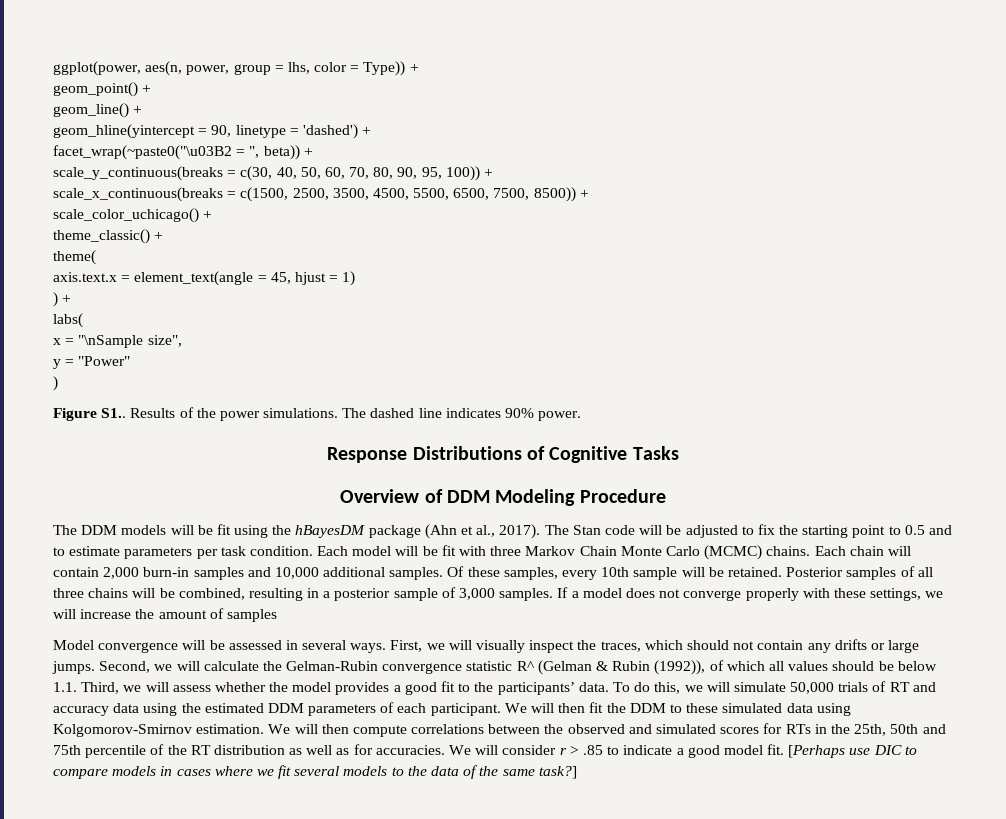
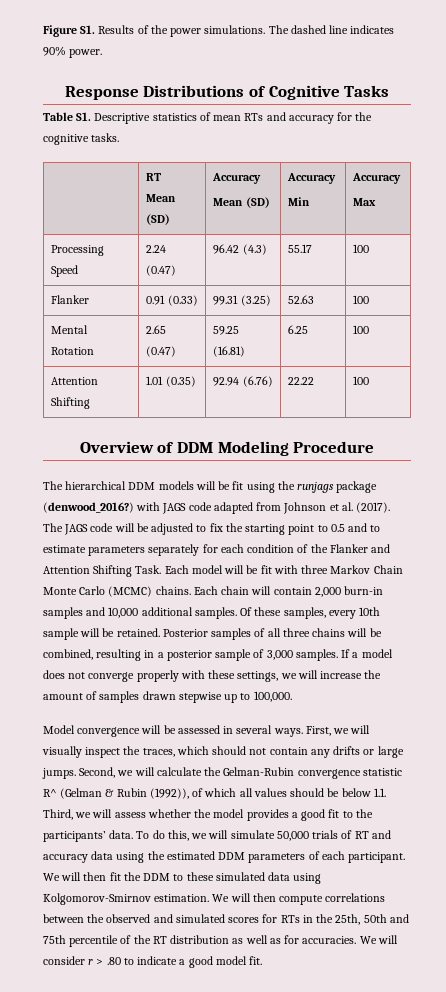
- ggplot(power, aes(n, power, group = lhs, color = Type)) +
- geom_point() +
- geom_line() +
- geom_hline(yintercept = 90, linetype = 'dashed') +
- facet_wrap(~paste0("\u03B2 = ", beta)) +
- scale_y_continuous(breaks = c(30, 40, 50, 60, 70, 80, 90, 95, 100)) +
- scale_x_continuous(breaks = c(1500, 2500, 3500, 4500, 5500, 6500, 7500, 8500)) +
- scale_color_uchicago() +
- theme_classic() +
- theme(
- axis.text.x = element_text(angle = 45, hjust = 1)
- ) +
- labs(
- x = "\nSample size",
- y = "Power"
- )
- Figure S1.. Results of the power simulations.
+ Figure S1. Results of the power simulations.
+ Table S1. Descriptive statistics of mean RTs and accuracy for the cognitive tasks.
+ | RT
+ Mean (SD) | Accuracy
+ Mean (SD) | Accuracy
+ Min | Accuracy
+ Max
+ Processing Speed | 2.24 (0.47) | 96.42 (4.3) | 55.17 | 100
+ Flanker | 0.91 (0.33) | 99.31 (3.25) | 52.63 | 100
+ Mental Rotation | 2.65 (0.47) | 59.25 (16.81) | 6.25 | 100
+ Attention Shifting | 1.01 (0.35) | 92.94 (6.76) | 22.22 | 100
- The DDM models will be fit using the hBayesDM package (Ahn et al., 2017). The Stan code will be adjusted to fix the starting point to 0.5 and to estimate parameters per task condition.
+ The hierarchical DDM models will be fit using the runjags package (denwood_2016?) with JAGS code adapted from Johnson et al. (2017). The JAGS code will be adjusted to fix the starting point to 0.5 and to estimate parameters separately for each condition of the Flanker and Attention Shifting Task.
- If a model does not converge properly with these settings, we will increase the amount of samples
+ If a model does not converge properly with these settings, we will increase the amount of samples drawn stepwise up to 100,000.
- We will consider r > .85 to indicate a good model fit. [Perhaps use DIC to compare models in cases where we fit several models to the data of the same task?]
+ We will consider r > .80 to indicate a good model fit.

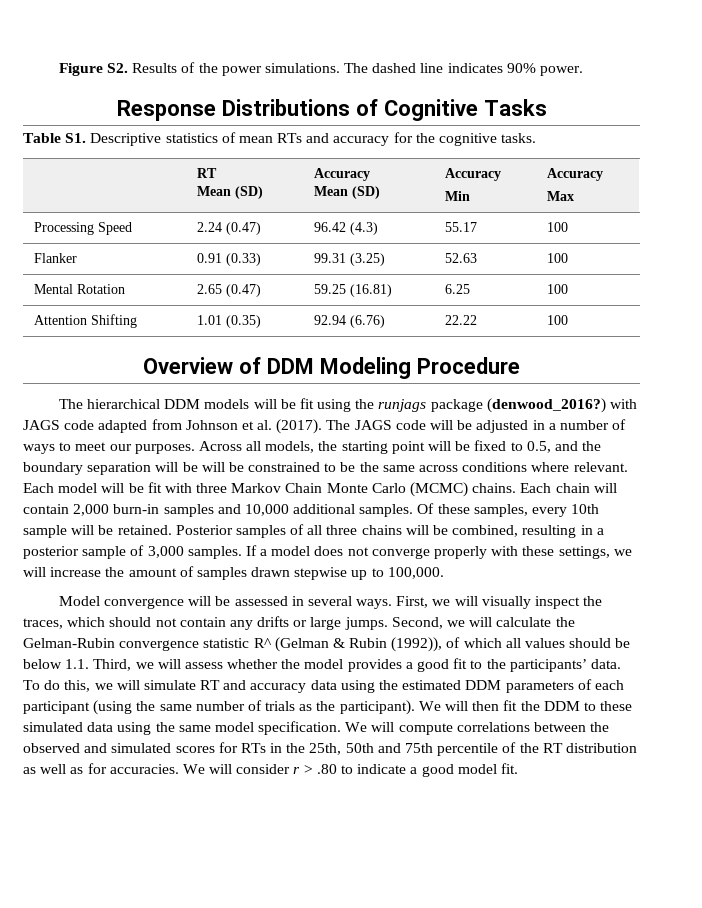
- Figure S1. Results of the power simulations.
+ Figure S2. Results of the power simulations.
- The JAGS code will be adjusted to fix the starting point to 0.5 and to estimate parameters separately for each condition of the Flanker and Attention Shifting Task.
+ The JAGS code will be adjusted in a number of ways to meet our purposes. Across all models, the starting point will be fixed to 0.5, and the boundary separation will be will be constrained to be the same across conditions where relevant.
- To do this, we will simulate 50,000 trials of RT and accuracy data using the estimated DDM parameters of each participant.
+ To do this, we will simulate RT and accuracy data using the estimated DDM parameters of each participant (using the same number of trials as the participant).
- We will then fit the DDM to these simulated data using Kolgomorov-Smirnov estimation. We will then compute correlations between the observed and simulated scores for RTs in the 25th, 50th and 75th percentile of the RT distribution as well as for accuracies.
+ We will then fit the DDM to these simulated data using the same model specification. We will compute correlations between the observed and simulated scores for RTs in the 25th, 50th and 75th percentile of the RT distribution as well as for accuracies.

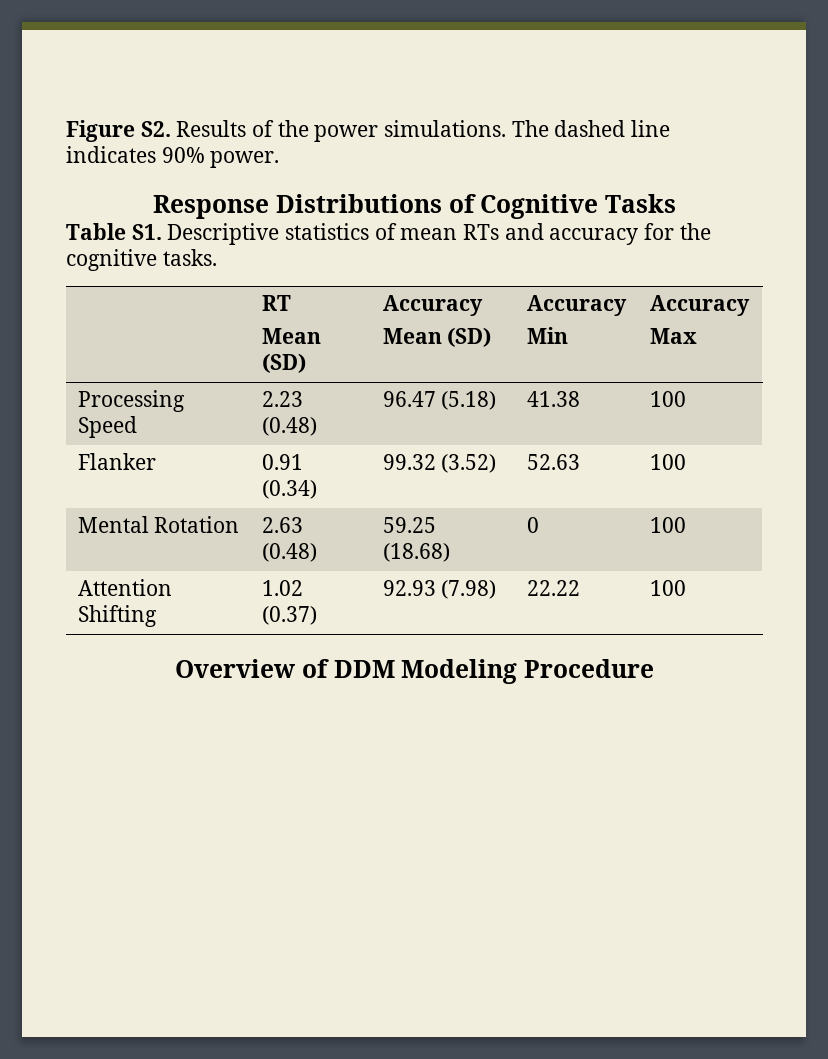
- Processing Speed | 2.24 (0.47) | 96.42 (4.3) | 55.17 | 100
+ Processing Speed | 2.23 (0.48) | 96.47 (5.18) | 41.38 | 100
- Flanker | 0.91 (0.33) | 99.31 (3.25) | 52.63 | 100
+ Flanker | 0.91 (0.34) | 99.32 (3.52) | 52.63 | 100
- Mental Rotation | 2.65 (0.47) | 59.25 (16.81) | 6.25 | 100
+ Mental Rotation | 2.63 (0.48) | 59.25 (18.68) | 0 | 100
- Attention Shifting | 1.01 (0.35) | 92.94 (6.76) | 22.22 | 100
+ Attention Shifting | 1.02 (0.37) | 92.93 (7.98) | 22.22 | 100
- The hierarchical DDM models will be fit using the runjags package (denwood_2016?) with JAGS code adapted from Johnson et al. (2017). The JAGS code will be adjusted in a number of ways to meet our purposes. Across all models, the starting point will be fixed to 0.5, and the boundary separation will be will be constrained to be the same across conditions where relevant. Each model will be fit with three Markov Chain Monte Carlo (MCMC) chains. Each chain will contain 2,000 burn-in samples and 10,000 additional samples. Of these samples, every 10th sample will be retained. Posterior samples of all three chains will be combined, resulting in a posterior sample of 3,000 samples. If a model does not converge properly with these settings, we will increase the amount of samples drawn stepwise up to 100,000.
- Model convergence will be assessed in several ways. First, we will visually inspect the traces, which should not contain any drifts or large jumps. Second, we will calculate the Gelman-Rubin convergence statistic R^ (Gelman & Rubin (1992)), of which all values should be below 1.1. Third, we will assess whether the model provides a good fit to the participants’ data. To do this, we will simulate RT and accuracy data using the estimated DDM parameters of each participant (using the same number of trials as the participant). We will then fit the DDM to these simulated data using the same model specification. We will compute correlations between the observed and simulated scores for RTs in the 25th, 50th and 75th percentile of the RT distribution as well as for accuracies. We will consider r > .80 to indicate a good model fit.

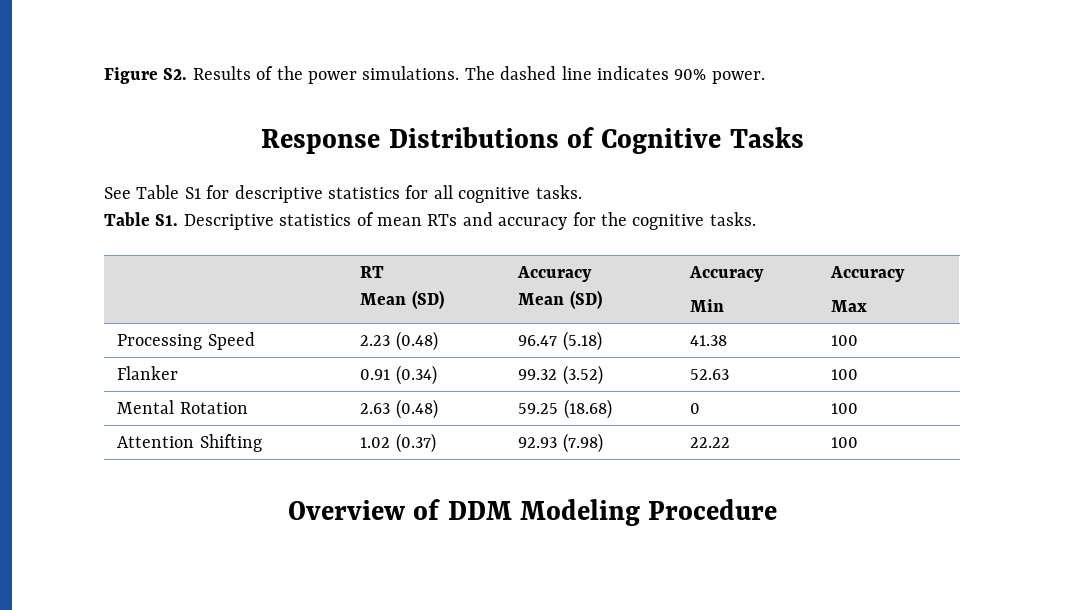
+ See Table S1 for descriptive statistics for all cognitive tasks.

